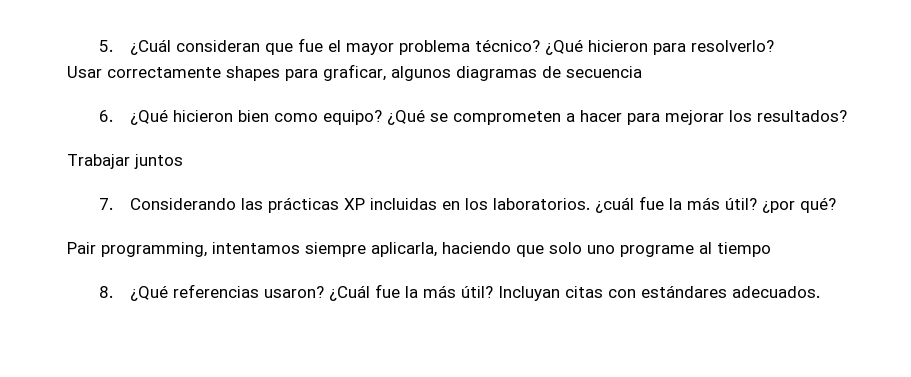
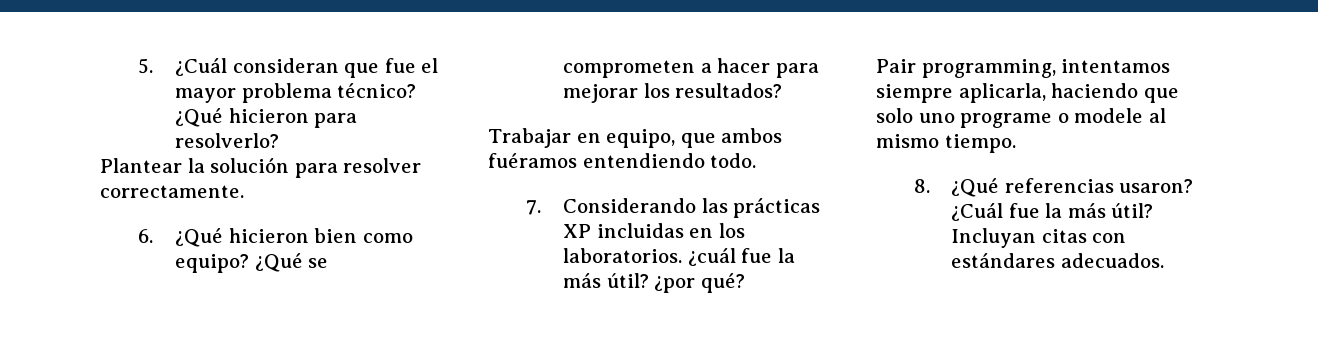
- Usar correctamente shapes para graficar, algunos diagramas de secuencia
+ Plantear la solución para resolver correctamente.
- Trabajar juntos
+ Trabajar en equipo, que ambos fuéramos entendiendo todo.
- Pair programming, intentamos siempre aplicarla, haciendo que solo uno programe al tiempo
+ Pair programming, intentamos siempre aplicarla, haciendo que solo uno programe o modele al mismo tiempo.

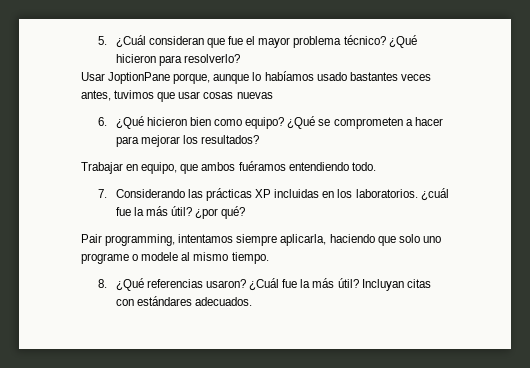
- Plantear la solución para resolver correctamente.
+ Usar JoptionPane porque, aunque lo habíamos usado bastantes veces antes, tuvimos que usar cosas nuevas

